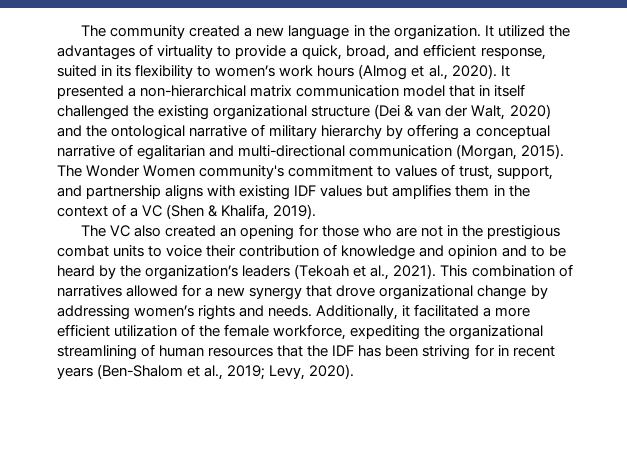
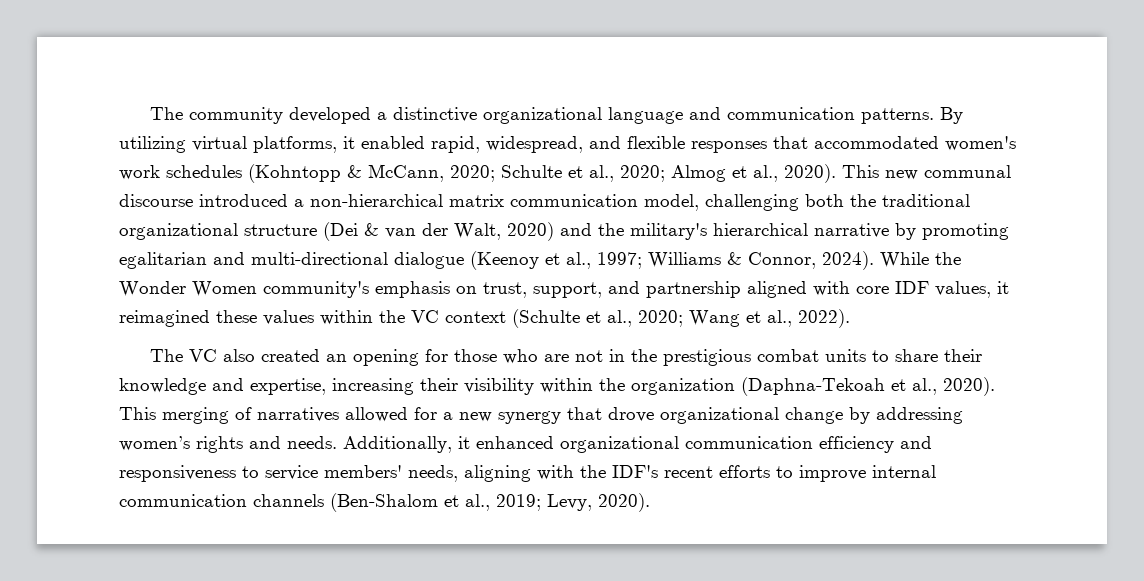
- The community created a new language in the organization. It utilized the advantages of virtuality to provide a quick, broad, and efficient response, suited in its flexibility to women’s work hours (Almog et al., 2020). It presented a non-hierarchical matrix communication model that in itself challenged the existing organizational structure (Dei & van der Walt, 2020) and the ontological narrative of military hierarchy by offering a conceptual narrative of egalitarian and multi-directional communication (Morgan, 2015). The Wonder Women community's commitment to values of trust, support, and partnership aligns with existing IDF values but amplifies them in the context of a VC (Shen & Khalifa, 2019).
+ The community developed a distinctive organizational language and communication patterns. By utilizing virtual platforms, it enabled rapid, widespread, and flexible responses that accommodated women's work schedules (Kohntopp & McCann, 2020; Schulte et al., 2020; Almog et al., 2020). This new communal discourse introduced a non-hierarchical matrix communication model, challenging both the traditional organizational structure (Dei & van der Walt, 2020) and the military's hierarchical narrative by promoting egalitarian and multi-directional dialogue (Keenoy et al., 1997; Williams & Connor, 2024). While the Wonder Women community's emphasis on trust, support, and partnership aligned with core IDF values, it reimagined these values within the VC context (Schulte et al., 2020; Wang et al., 2022).
- The VC also created an opening for those who are not in the prestigious combat units to voice their contribution of knowledge and opinion and to be heard by the organization’s leaders (Tekoah et al., 2021). This combination of narratives allowed for a new synergy that drove organizational change by addressing women’s rights and needs.
+ The VC also created an opening for those who are not in the prestigious combat units to share their knowledge and expertise, increasing their visibility within the organization (Daphna-Tekoah et al., 2020). This merging of narratives allowed for a new synergy that drove organizational change by addressing women’s rights and needs.
- Additionally, it facilitated a more efficient utilization of the female workforce, expediting the organizational streamlining of human resources that the IDF has been striving for in recent years (Ben-Shalom et al., 2019; Levy, 2020).
+ Additionally, it enhanced organizational communication efficiency and responsiveness to service members' needs, aligning with the IDF's recent efforts to improve internal communication channels (Ben-Shalom et al., 2019; Levy, 2020).

